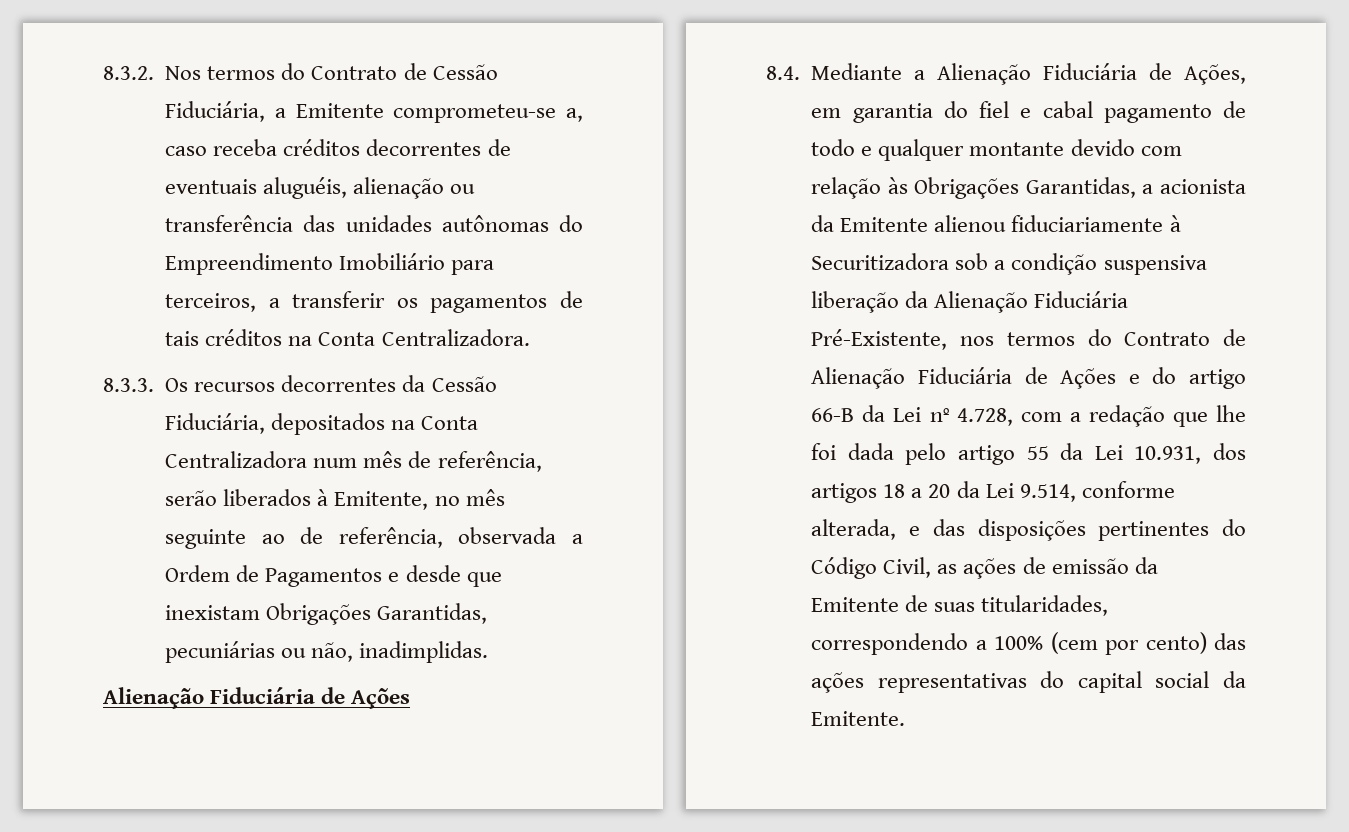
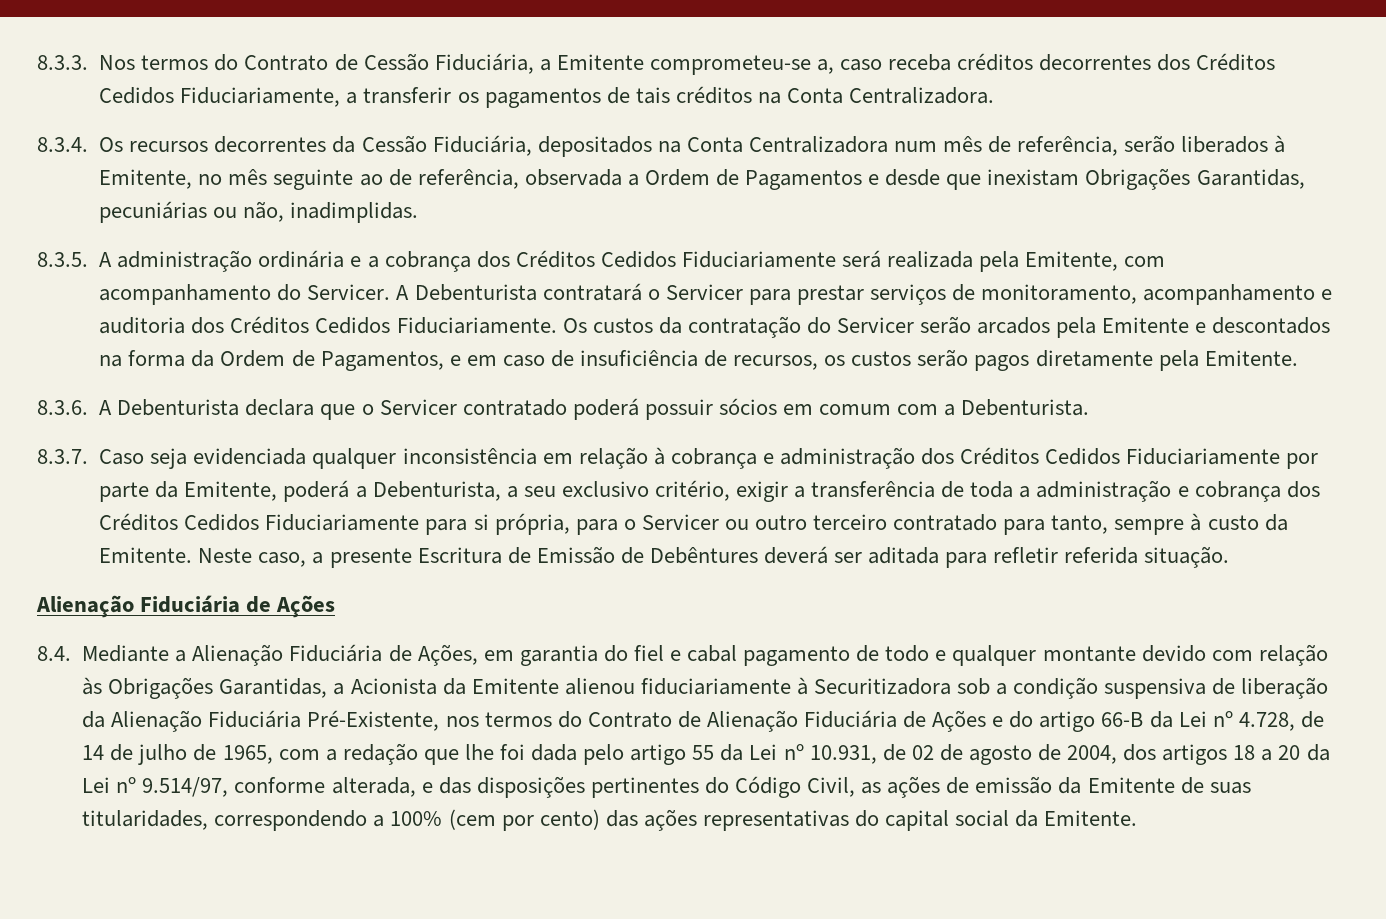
- 8.3.2. Nos termos do Contrato de Cessão Fiduciária, a Emitente comprometeu-se a, caso receba créditos decorrentes de eventuais aluguéis, alienação ou transferência das unidades autônomas do Empreendimento Imobiliário para terceiros, a transferir os pagamentos de tais créditos na Conta Centralizadora.
+ 8.3.3. Nos termos do Contrato de Cessão Fiduciária, a Emitente comprometeu-se a, caso receba créditos decorrentes dos Créditos Cedidos Fiduciariamente, a transferir os pagamentos de tais créditos na Conta Centralizadora.
- 8.3.3. Os recursos decorrentes da Cessão Fiduciária, depositados na Conta Centralizadora num mês de referência, serão liberados à Emitente, no mês seguinte ao de referência, observada a Ordem de Pagamentos e desde que inexistam Obrigações Garantidas, pecuniárias ou não, inadimplidas.
+ 8.3.4. Os recursos decorrentes da Cessão Fiduciária, depositados na Conta Centralizadora num mês de referência, serão liberados à Emitente, no mês seguinte ao de referência, observada a Ordem de Pagamentos e desde que inexistam Obrigações Garantidas, pecuniárias ou não, inadimplidas.
+ 8.3.5. A administração ordinária e a cobrança dos Créditos Cedidos Fiduciariamente será realizada pela Emitente, com acompanhamento do Servicer. A Debenturista contratará o Servicer para prestar serviços de monitoramento, acompanhamento e auditoria dos Créditos Cedidos Fiduciariamente. Os custos da contratação do Servicer serão arcados pela Emitente e descontados na forma da Ordem de Pagamentos, e em caso de insuficiência de recursos, os custos serão pagos diretamente pela Emitente.
+ 8.3.6. A Debenturista declara que o Servicer contratado poderá possuir sócios em comum com a Debenturista.
+ 8.3.7. Caso seja evidenciada qualquer inconsistência em relação à cobrança e administração dos Créditos Cedidos Fiduciariamente por parte da Emitente, poderá a Debenturista, a seu exclusivo critério, exigir a transferência de toda a administração e cobrança dos Créditos Cedidos Fiduciariamente para si própria, para o Servicer ou outro terceiro contratado para tanto, sempre à custo da Emitente. Neste caso, a presente Escritura de Emissão de Debêntures deverá ser aditada para refletir referida situação.
- 8.4. Mediante a Alienação Fiduciária de Ações, em garantia do fiel e cabal pagamento de todo e qualquer montante devido com relação às Obrigações Garantidas, a acionista da Emitente alienou fiduciariamente à Securitizadora sob a condição suspensiva liberação da Alienação Fiduciária Pré-Existente, nos termos do Contrato de Alienação Fiduciária de Ações e do artigo 66-B da Lei nº 4.728, com a redação que lhe foi dada pelo artigo 55 da Lei 10.931, dos artigos 18 a 20 da Lei 9.514, conforme alterada, e das disposições pertinentes do Código Civil, as ações de emissão da Emitente de suas titularidades, correspondendo a 100% (cem por cento) das ações representativas do capital social da Emitente.
+ 8.4. Mediante a Alienação Fiduciária de Ações, em garantia do fiel e cabal pagamento de todo e qualquer montante devido com relação às Obrigações Garantidas, a Acionista da Emitente alienou fiduciariamente à Securitizadora sob a condição suspensiva de liberação da Alienação Fiduciária Pré-Existente, nos termos do Contrato de Alienação Fiduciária de Ações e do artigo 66-B da Lei nº 4.728, de 14 de julho de 1965, com a redação que lhe foi dada pelo artigo 55 da Lei nº 10.931, de 02 de agosto de 2004, dos artigos 18 a 20 da Lei nº 9.514/97, conforme alterada, e das disposições pertinentes do Código Civil, as ações de emissão da Emitente de suas titularidades, correspondendo a 100% (cem por cento) das ações representativas do capital social da Emitente.

